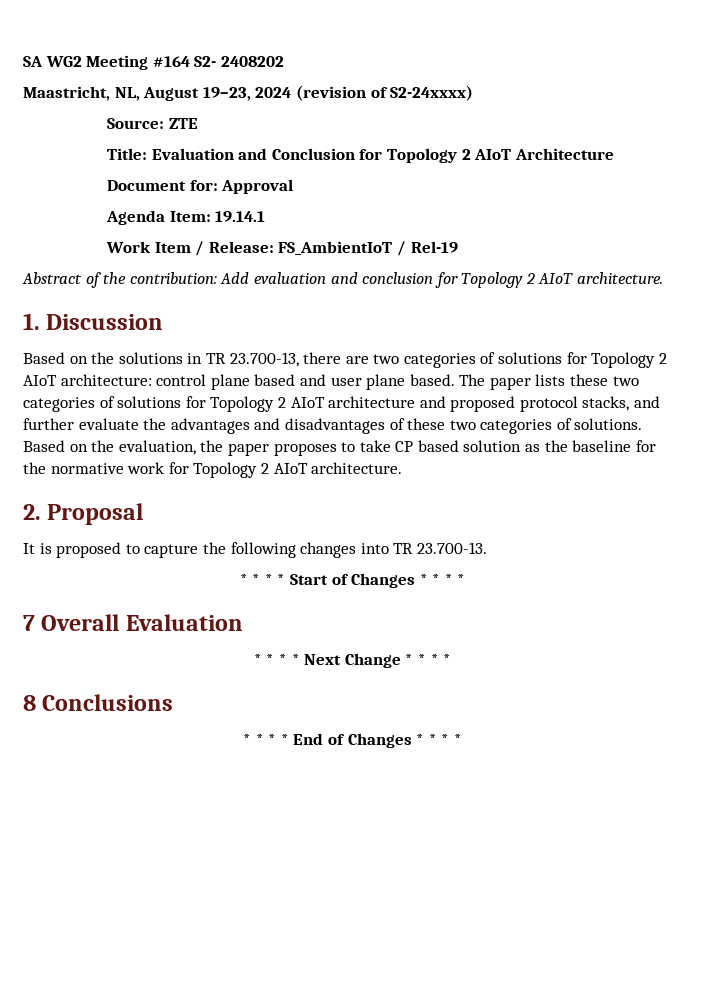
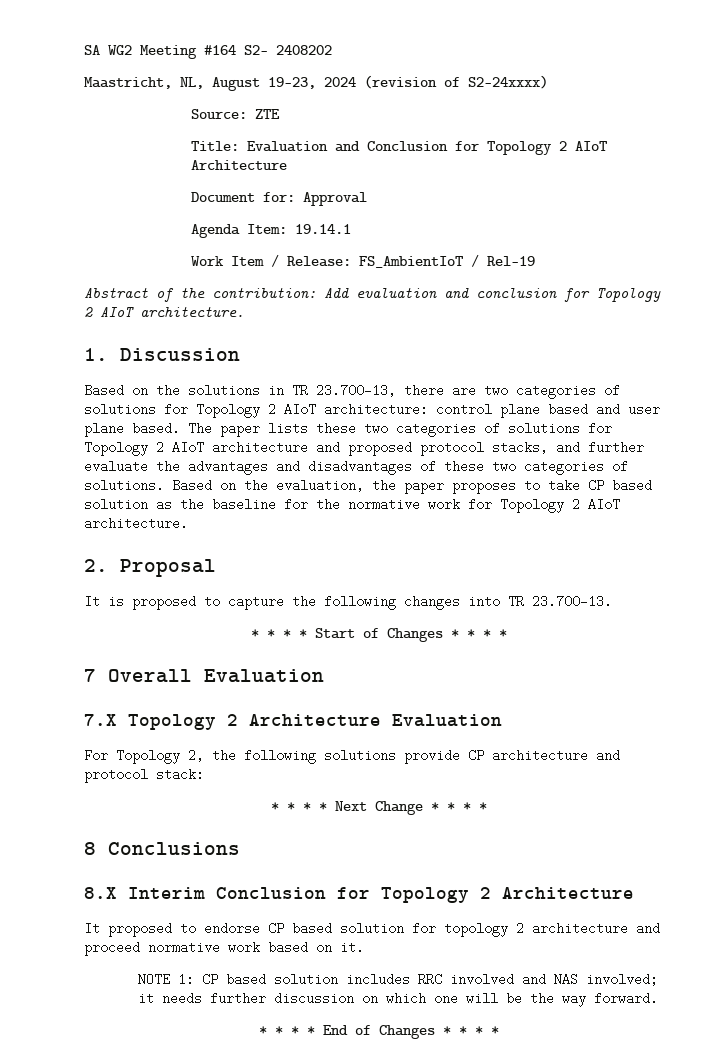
+ 7.X Topology 2 Architecture Evaluation
+ For Topology 2, the following solutions provide CP architecture and protocol stack:
+ 8.X Interim Conclusion for Topology 2 Architecture
+ It proposed to endorse CP based solution for topology 2 architecture and proceed normative work based on it.
+ NOTE 1: CP based solution includes RRC involved and NAS involved; it needs further discussion on which one will be the way forward.

